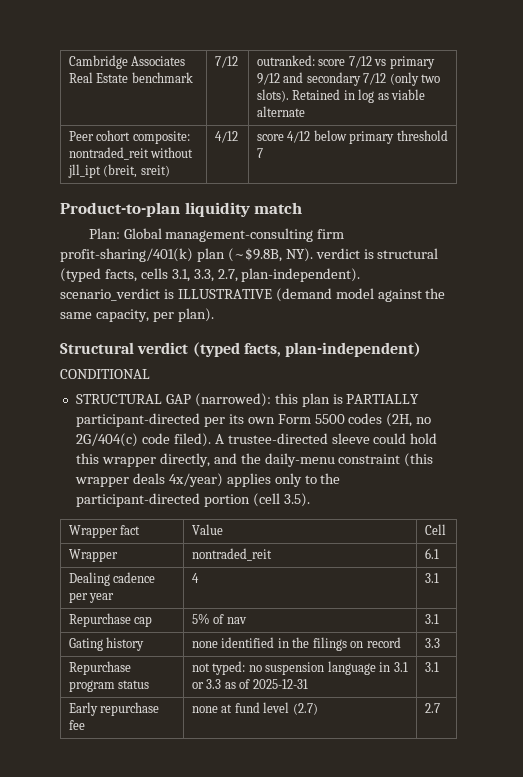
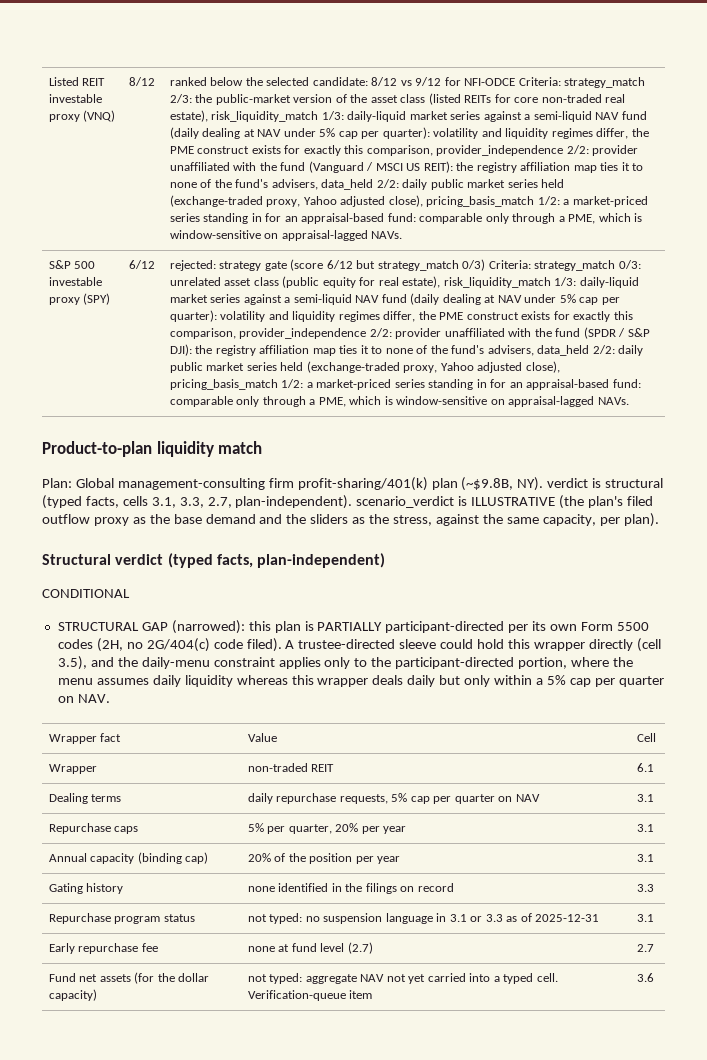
- Cambridge Associates Real Estate benchmark | 7/12 | outranked: score 7/12 vs primary 9/12 and secondary 7/12 (only two slots). Retained in log as viable alternate
- Peer cohort composite: nontraded_reit without jll_ipt (breit, sreit) | 4/12 | score 4/12 below primary threshold 7
+ Listed REIT investable proxy (VNQ) | 8/12 | ranked below the selected candidate: 8/12 vs 9/12 for NFI-ODCE Criteria: strategy_match 2/3: the public-market version of the asset class (listed REITs for core non-traded real estate), risk_liquidity_match 1/3: daily-liquid market series against a semi-liquid NAV fund (daily dealing at NAV under 5% cap per quarter): volatility and liquidity regimes differ, the PME construct exists for exactly this comparison, provider_independence 2/2: provider unaffiliated with the fund (Vanguard / MSCI US REIT): the registry affiliation map ties it to none of the fund's advisers, data_held 2/2: daily public market series held (exchange-traded proxy, Yahoo adjusted close), pricing_basis_match 1/2: a market-priced series standing in for an appraisal-based fund: comparable only through a PME, which is window-sensitive on appraisal-lagged NAVs.
+ S&P 500 investable proxy (SPY) | 6/12 | rejected: strategy gate (score 6/12 but strategy_match 0/3) Criteria: strategy_match 0/3: unrelated asset class (public equity for real estate), risk_liquidity_match 1/3: daily-liquid market series against a semi-liquid NAV fund (daily dealing at NAV under 5% cap per quarter): volatility and liquidity regimes differ, the PME construct exists for exactly this comparison, provider_independence 2/2: provider unaffiliated with the fund (SPDR / S&P DJI): the registry affiliation map ties it to none of the fund's advisers, data_held 2/2: daily public market series held (exchange-traded proxy, Yahoo adjusted close), pricing_basis_match 1/2: a market-priced series standing in for an appraisal-based fund: comparable only through a PME, which is window-sensitive on appraisal-lagged NAVs.
- Plan: Global management-consulting firm profit-sharing/401(k) plan (~$9.8B, NY). verdict is structural (typed facts, cells 3.1, 3.3, 2.7, plan-independent). scenario_verdict is ILLUSTRATIVE (demand model against the same capacity, per plan).
+ Plan: Global management-consulting firm profit-sharing/401(k) plan (~$9.8B, NY). verdict is structural (typed facts, cells 3.1, 3.3, 2.7, plan-independent). scenario_verdict is ILLUSTRATIVE (the plan's filed outflow proxy as the base demand and the sliders as the stress, against the same capacity, per plan).
- A trustee-directed sleeve could hold this wrapper directly, and the daily-menu constraint (this wrapper deals 4x/year) applies only to the participant-directed portion (cell 3.5).
+ A trustee-directed sleeve could hold this wrapper directly (cell 3.5), and the daily-menu constraint applies only to the participant-directed portion, where the menu assumes daily liquidity whereas this wrapper deals daily but only within a 5% cap per quarter on NAV.
- Wrapper | nontraded_reit | 6.1
+ Wrapper | non-traded REIT | 6.1
- Dealing cadence per year | 4 | 3.1
+ Dealing terms | daily repurchase requests, 5% cap per quarter on NAV | 3.1
- Repurchase cap | 5% of nav | 3.1
+ Repurchase caps | 5% per quarter, 20% per year | 3.1
+ Annual capacity (binding cap) | 20% of the position per year | 3.1
+ Fund net assets (for the dollar capacity) | not typed: aggregate NAV not yet carried into a typed cell. Verification-queue item | 3.6

